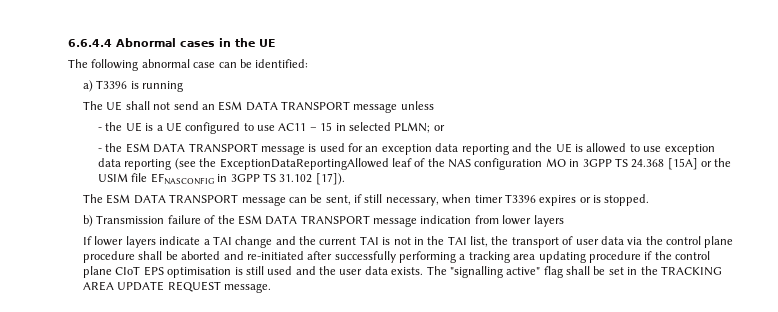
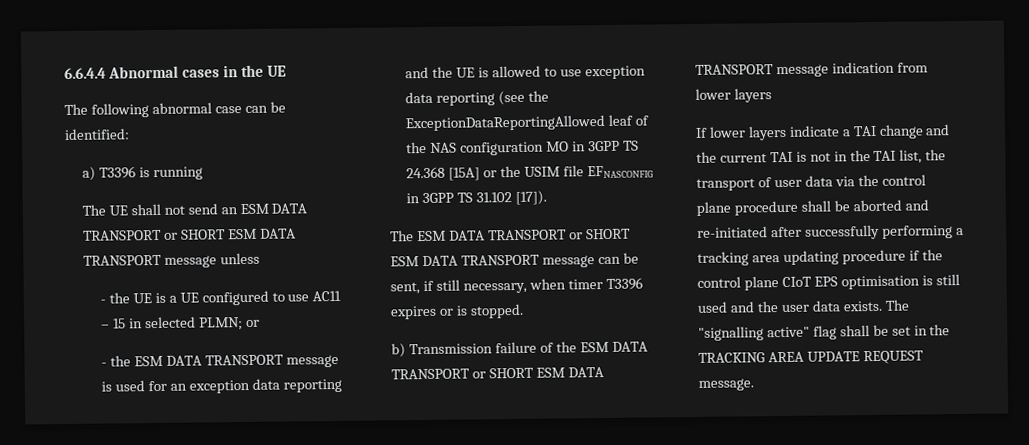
- The UE shall not send an ESM DATA TRANSPORT message unless
+ The UE shall not send an ESM DATA TRANSPORT or SHORT ESM DATA TRANSPORT message unless
- The ESM DATA TRANSPORT message can be sent, if still necessary, when timer T3396 expires or is stopped.
+ The ESM DATA TRANSPORT or SHORT ESM DATA TRANSPORT message can be sent, if still necessary, when timer T3396 expires or is stopped.
- b) Transmission failure of the ESM DATA TRANSPORT message indication from lower layers
+ b) Transmission failure of the ESM DATA TRANSPORT or SHORT ESM DATA TRANSPORT message indication from lower layers

